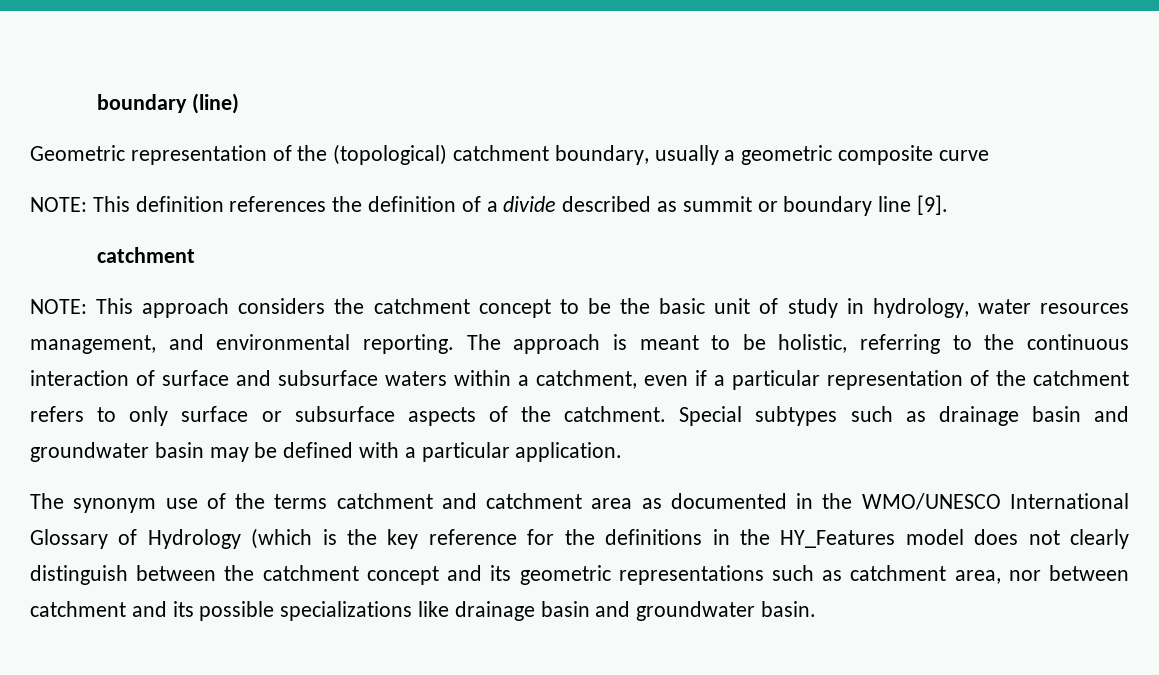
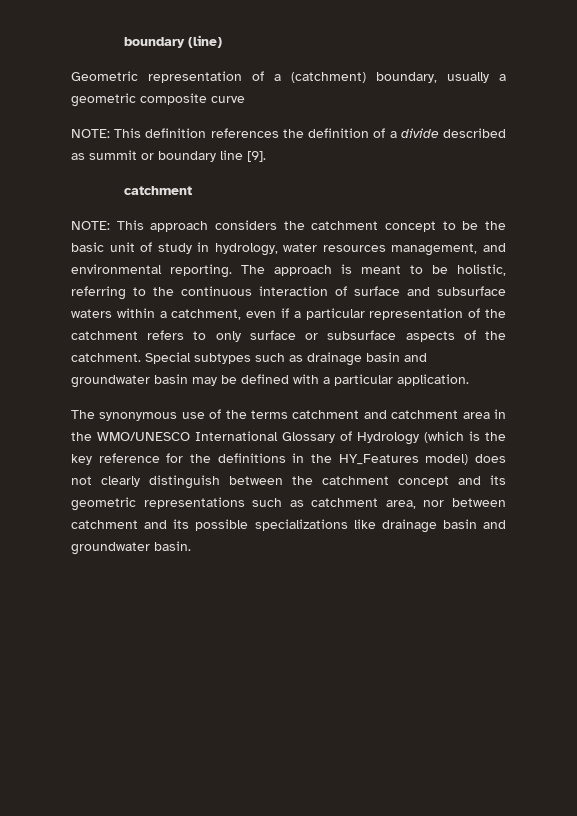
- Geometric representation of the (topological) catchment boundary, usually a geometric composite curve
+ Geometric representation of a (catchment) boundary, usually a geometric composite curve
- The synonym use of the terms catchment and catchment area as documented in the WMO/UNESCO International Glossary of Hydrology (which is the key reference for the definitions in the HY_Features model does not clearly distinguish between the catchment concept and its geometric representations such as catchment area, nor between catchment and its possible specializations like drainage basin and groundwater basin.
+ The synonymous use of the terms catchment and catchment area in the WMO/UNESCO International Glossary of Hydrology (which is the key reference for the definitions in the HY_Features model) does not clearly distinguish between the catchment concept and its geometric representations such as catchment area, nor between catchment and its possible specializations like drainage basin and groundwater basin.

